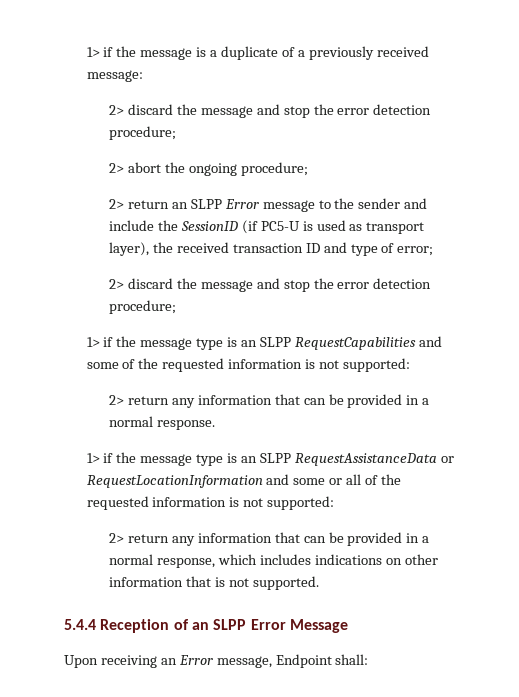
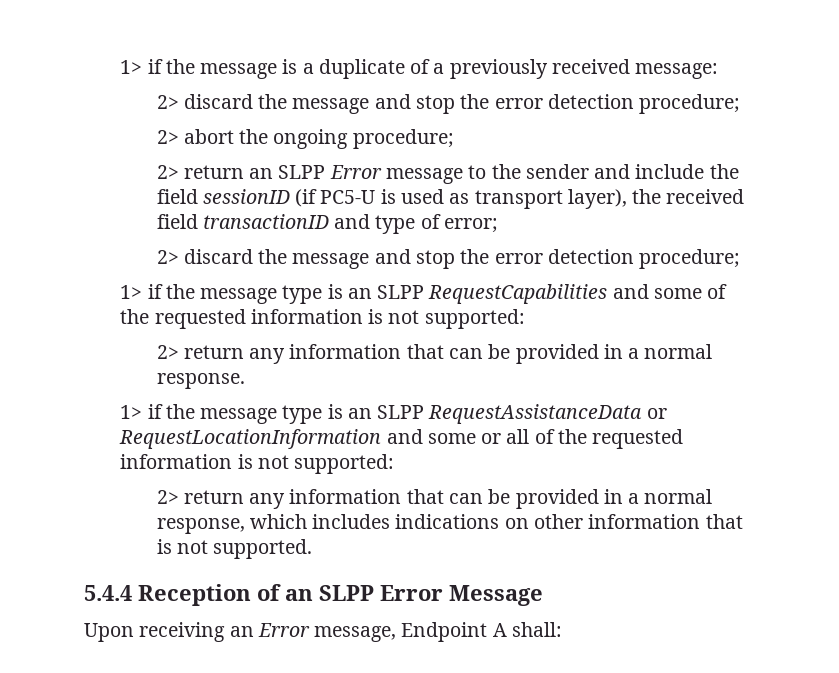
- 2> return an SLPP Error message to the sender and include the SessionID (if PC5-U is used as transport layer), the received transaction ID and type of error;
+ 2> return an SLPP Error message to the sender and include the field sessionID (if PC5-U is used as transport layer), the received field transactionID and type of error;
- Upon receiving an Error message, Endpoint shall:
+ Upon receiving an Error message, Endpoint A shall:

